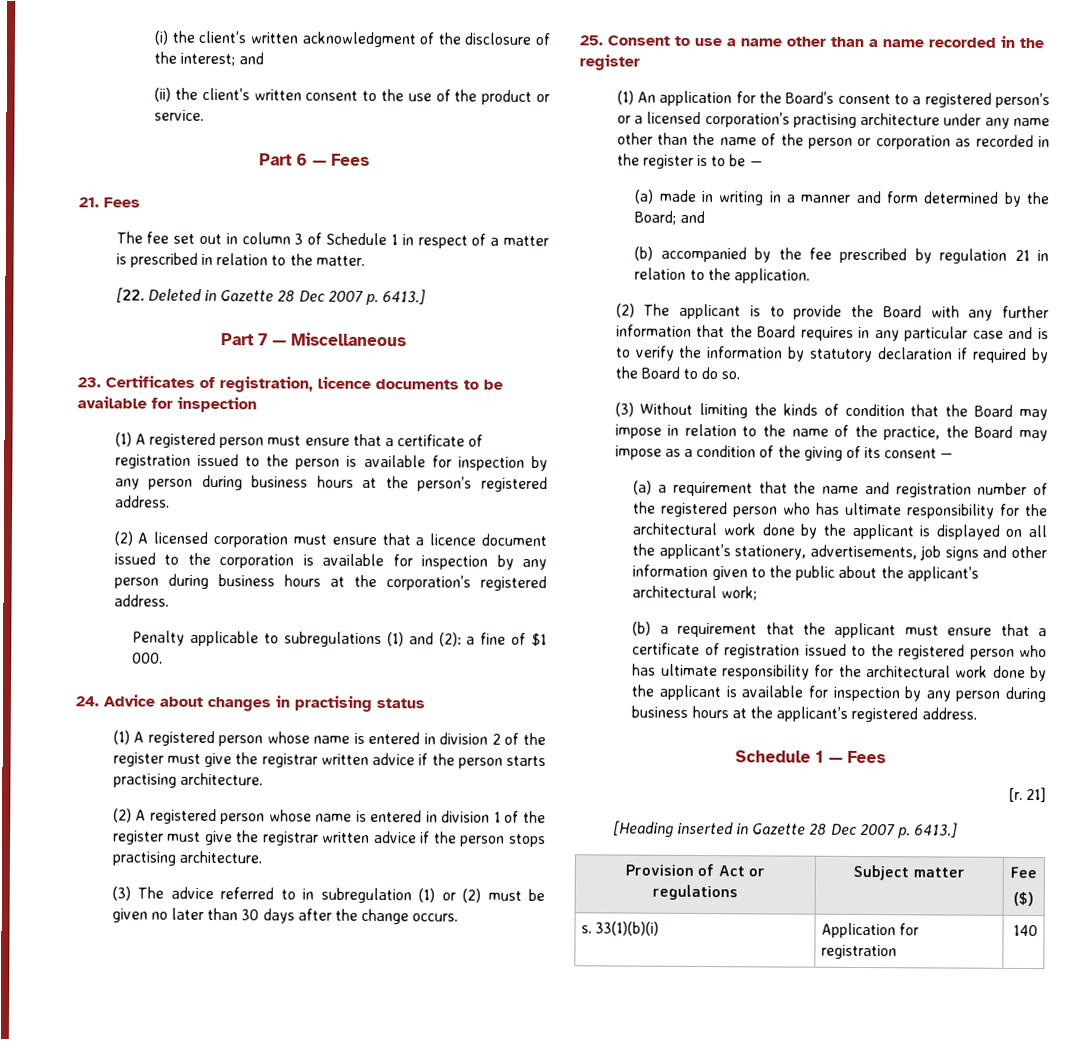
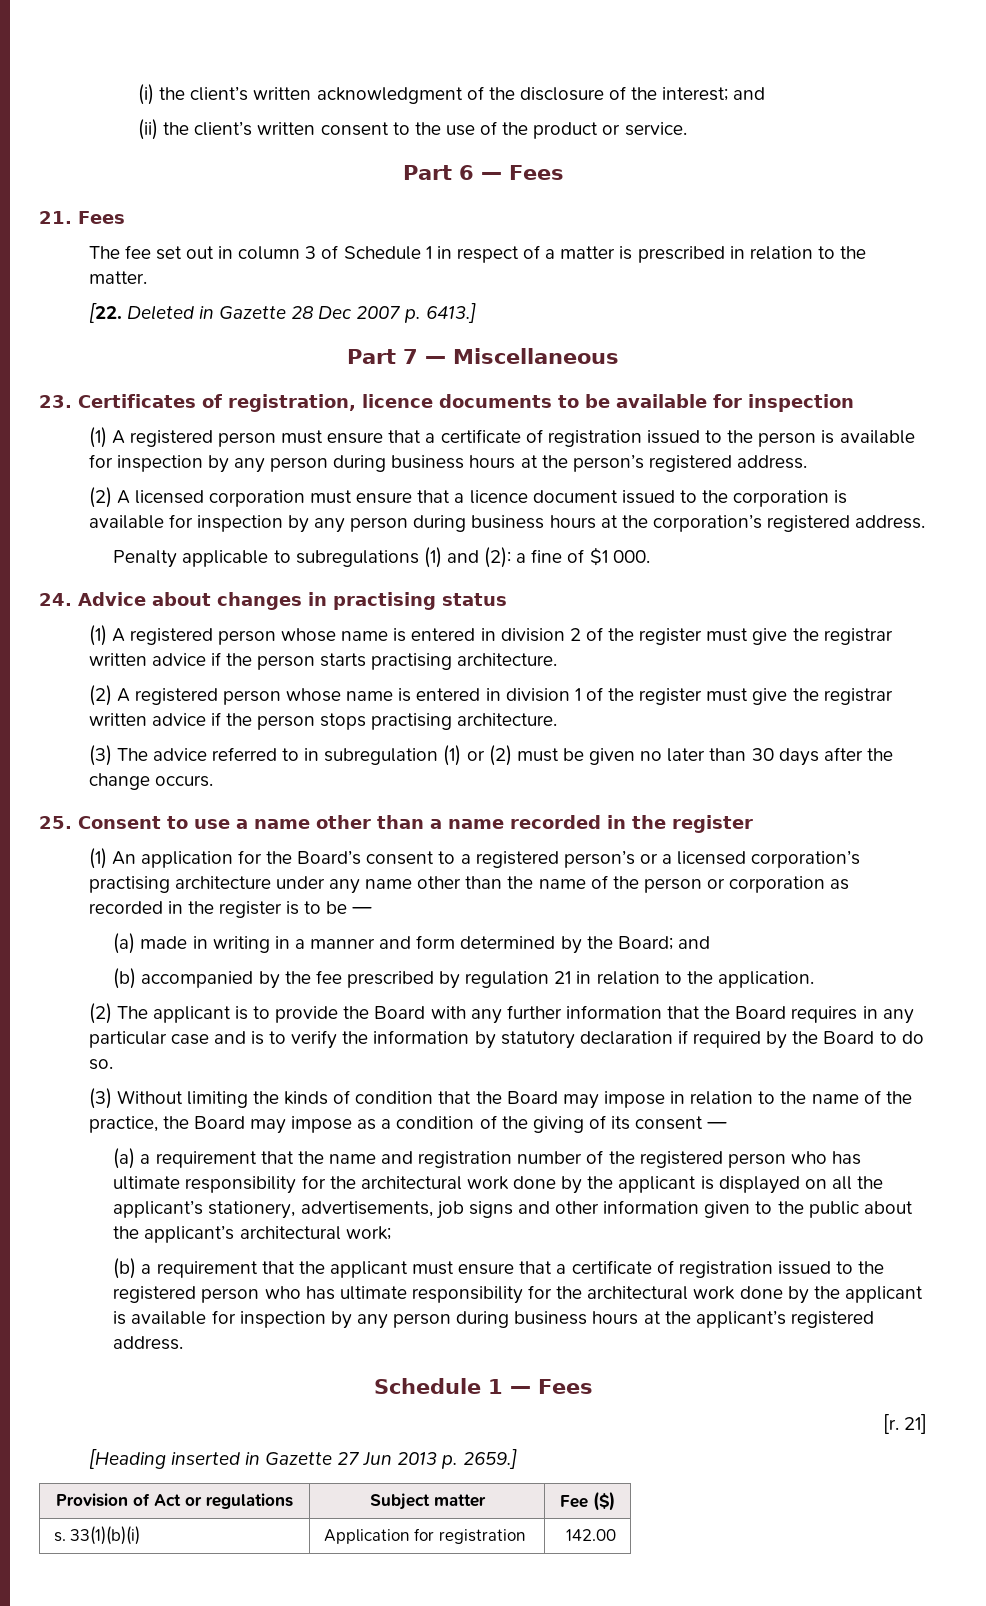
- [Heading inserted in Gazette 28 Dec 2007 p. 6413.]
+ [Heading inserted in Gazette 27 Jun 2013 p. 2659.]
- Provision of Act or regulations | Subject matter | Fee
- ($)
+ Provision of Act or regulations | Subject matter | Fee ($)
- s. 33(1)(b)(i) | Application for registration | 140
+ s. 33(1)(b)(i) | Application for registration | 142.00

